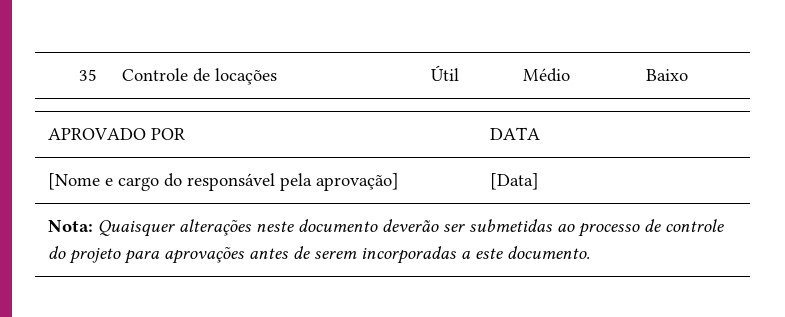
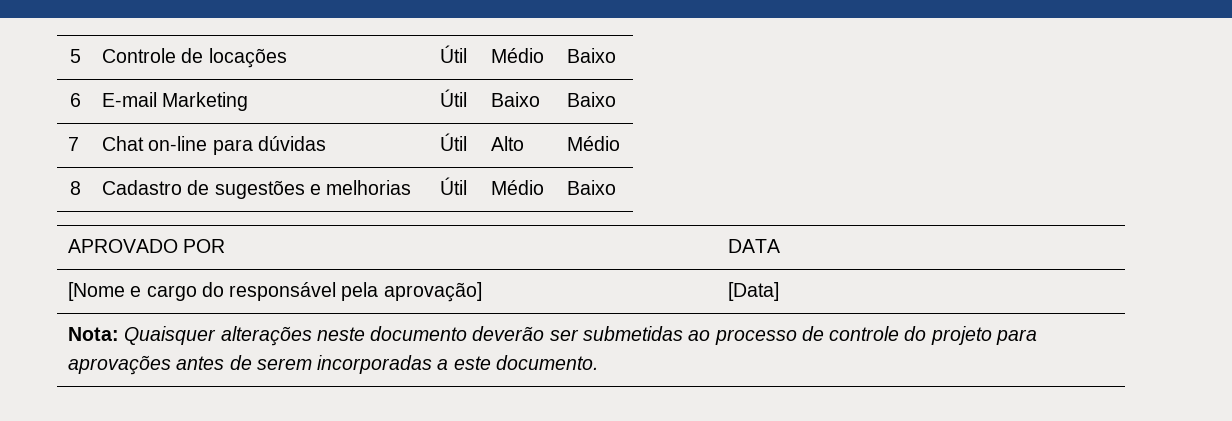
- 35 | Controle de locações | Útil | Médio | Baixo
+ 5 | Controle de locações | Útil | Médio | Baixo
+ 6 | E-mail Marketing | Útil | Baixo | Baixo
+ 7 | Chat on-line para dúvidas | Útil | Alto | Médio
+ 8 | Cadastro de sugestões e melhorias | Útil | Médio | Baixo

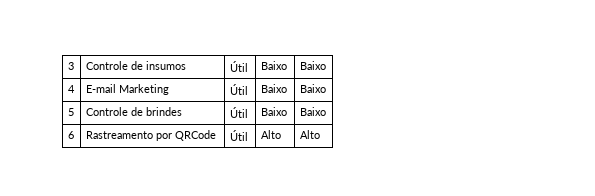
- 5 | Controle de locações | Útil | Médio | Baixo
- 6 | E-mail Marketing | Útil | Baixo | Baixo
+ 3 | Controle de insumos | Útil | Baixo | Baixo
+ 4 | E-mail Marketing | Útil | Baixo | Baixo
- 7 | Chat on-line para dúvidas | Útil | Alto | Médio
- 8 | Cadastro de sugestões e melhorias | Útil | Médio | Baixo
- APROVADO POR | DATA
- [Nome e cargo do responsável pela aprovação] | [Data]
- Nota: Quaisquer alterações neste documento deverão ser submetidas ao processo de controle do projeto para aprovações antes de serem incorporadas a este documento.
+ 5 | Controle de brindes | Útil | Baixo | Baixo
+ 6 | Rastreamento por QRCode | Útil | Alto | Alto

